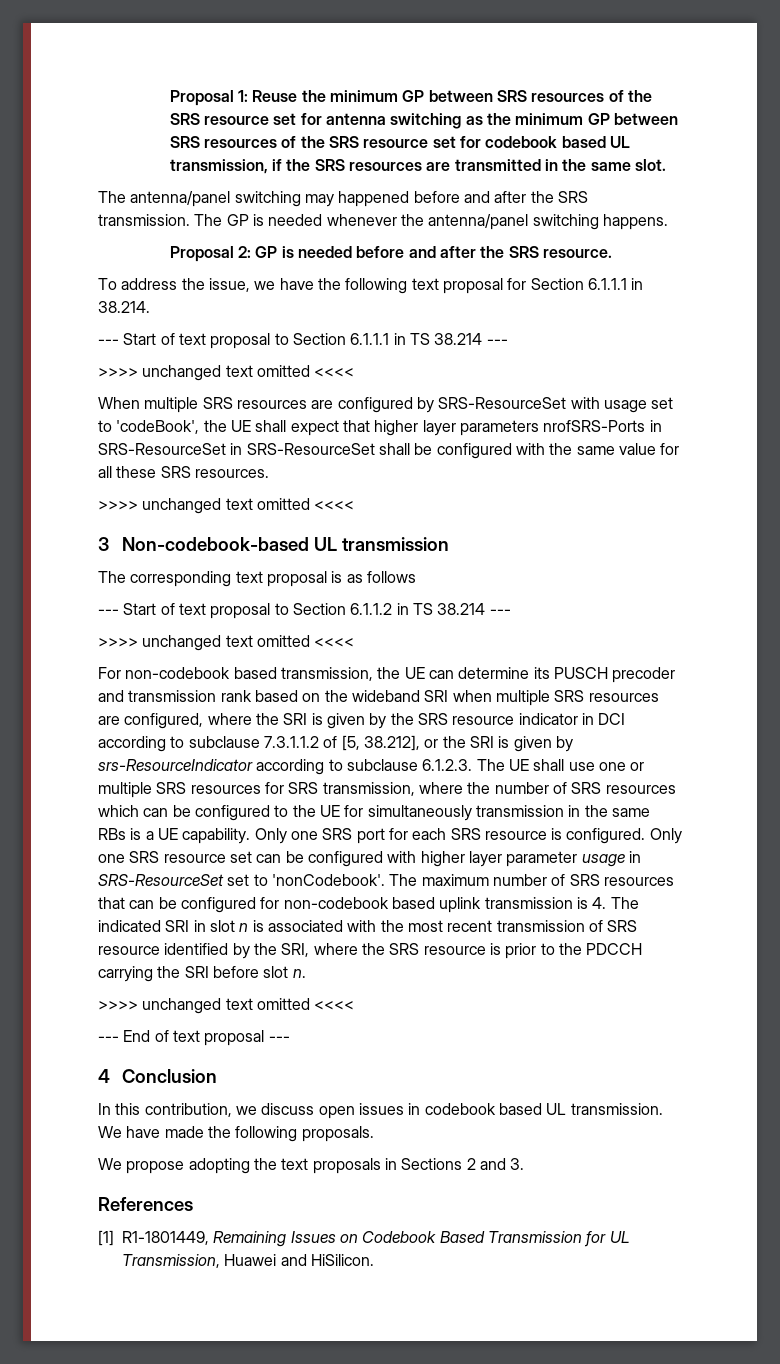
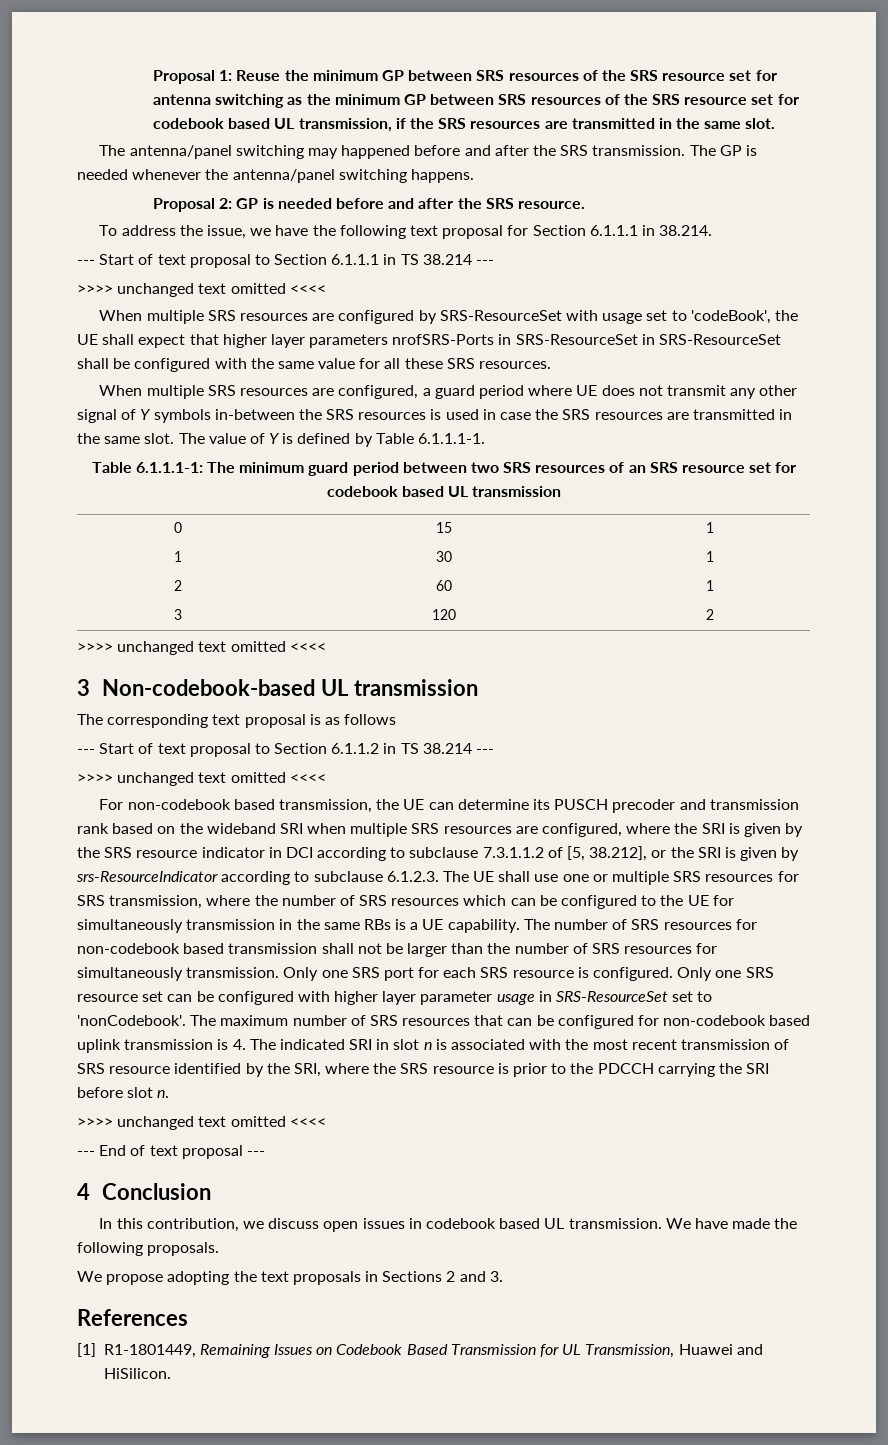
+ When multiple SRS resources are configured, a guard period where UE does not transmit any other signal of Y symbols in-between the SRS resources is used in case the SRS resources are transmitted in the same slot. The value of Y is defined by Table 6.1.1.1-1.
+ Table 6.1.1.1-1: The minimum guard period between two SRS resources of an SRS resource set for codebook based UL transmission
+ 0 | 15 | 1
+ 1 | 30 | 1
+ 2 | 60 | 1
+ 3 | 120 | 2
+ The number of SRS resources for non-codebook based transmission shall not be larger than the number of SRS resources for simultaneously transmission.

